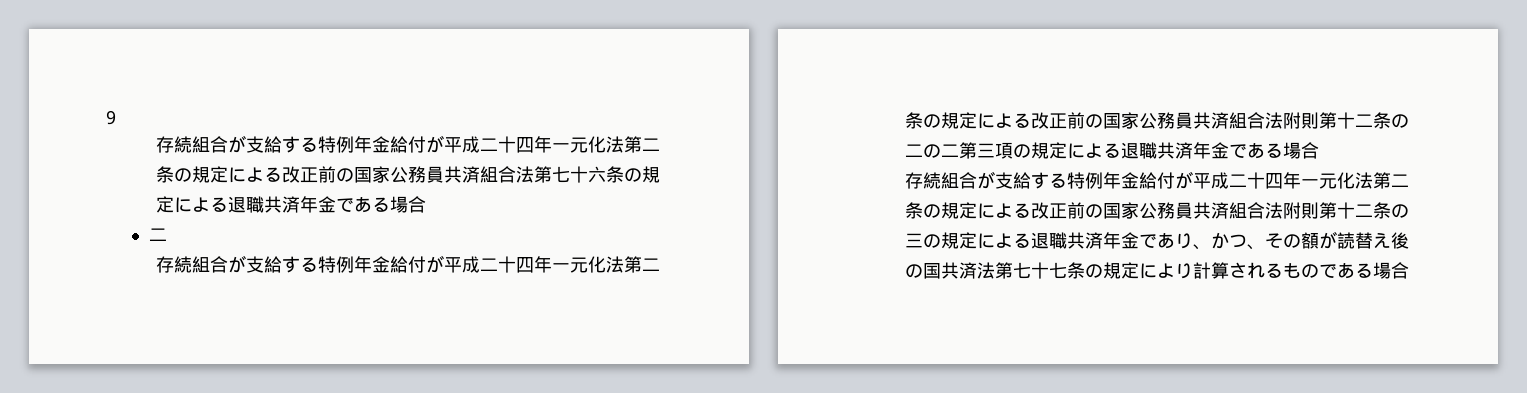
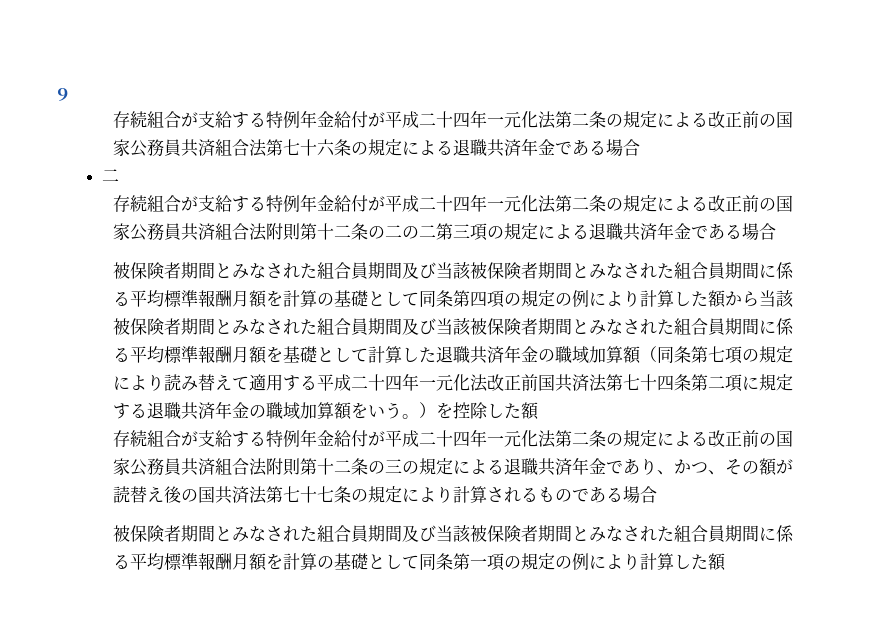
+ 被保険者期間とみなされた組合員期間及び当該被保険者期間とみなされた組合員期間に係る平均標準報酬月額を計算の基礎として同条第四項の規定の例により計算した額から当該被保険者期間とみなされた組合員期間及び当該被保険者期間とみなされた組合員期間に係る平均標準報酬月額を基礎として計算した退職共済年金の職域加算額（同条第七項の規定により読み替えて適用する平成二十四年一元化法改正前国共済法第七十四条第二項に規定する退職共済年金の職域加算額をいう。）を控除した額
+ 被保険者期間とみなされた組合員期間及び当該被保険者期間とみなされた組合員期間に係る平均標準報酬月額を計算の基礎として同条第一項の規定の例により計算した額

